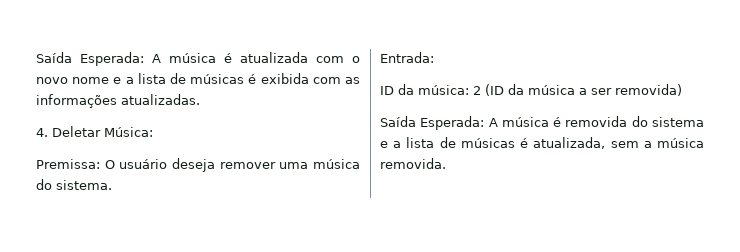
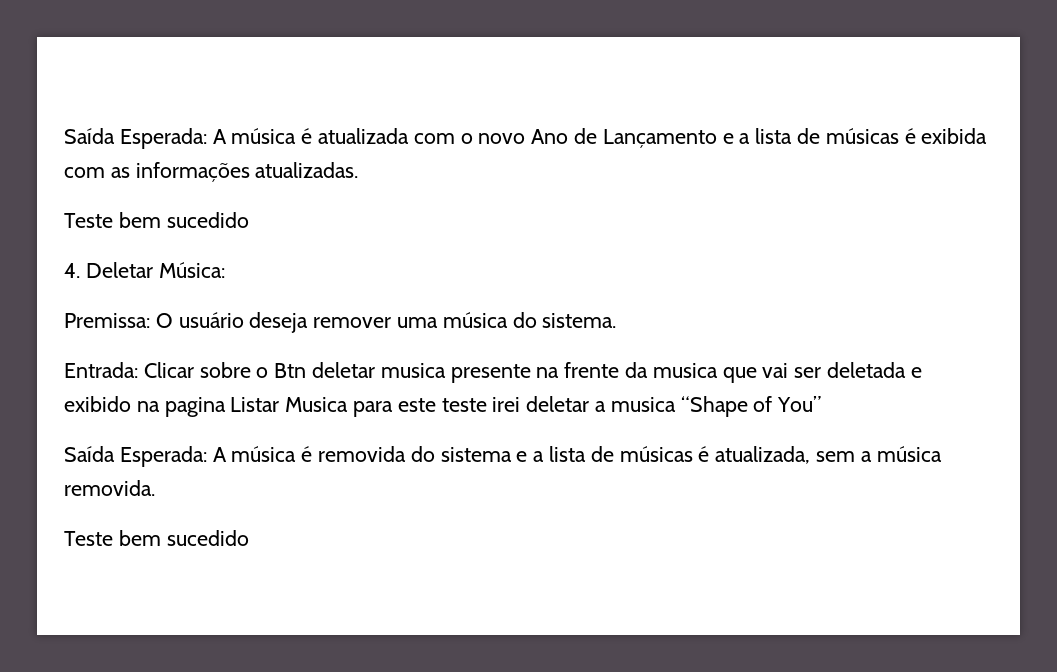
- Saída Esperada: A música é atualizada com o novo nome e a lista de músicas é exibida com as informações atualizadas.
+ Saída Esperada: A música é atualizada com o novo Ano de Lançamento e a lista de músicas é exibida com as informações atualizadas.
+ Teste bem sucedido
- Entrada:
- ID da música: 2 (ID da música a ser removida)
+ Entrada: Clicar sobre o Btn deletar musica presente na frente da musica que vai ser deletada e exibido na pagina Listar Musica para este teste irei deletar a musica “Shape of You”
  Saída Esperada: A música é removida do sistema e a lista de músicas é atualizada, sem a música removida.
+ Teste bem sucedido

